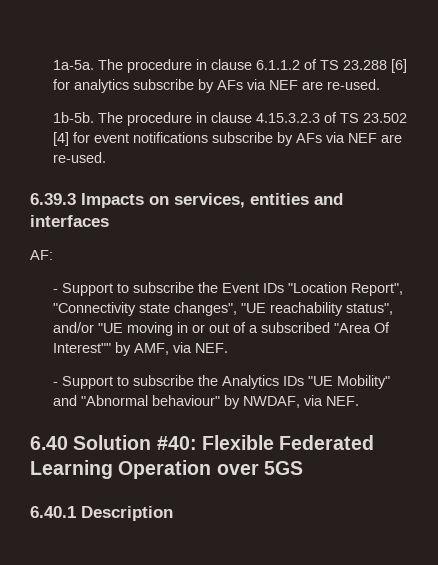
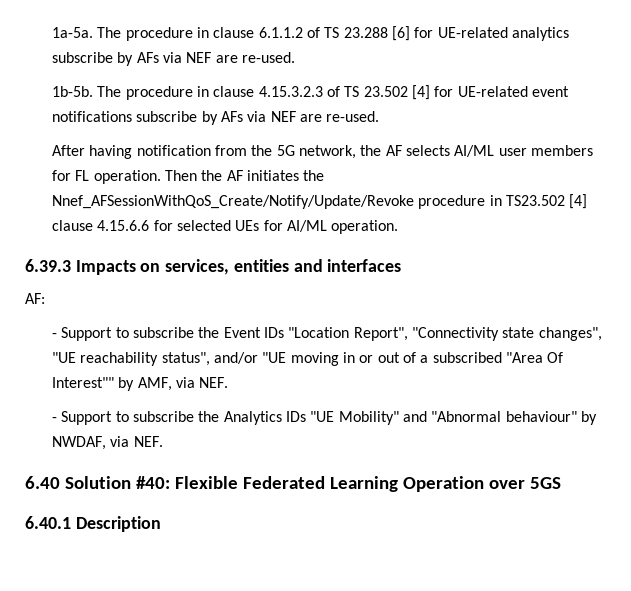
- The procedure in clause 6.1.1.2 of TS 23.288 [6] for analytics subscribe by AFs via NEF are re-used.
+ The procedure in clause 6.1.1.2 of TS 23.288 [6] for UE-related analytics subscribe by AFs via NEF are re-used.
- The procedure in clause 4.15.3.2.3 of TS 23.502 [4] for event notifications subscribe by AFs via NEF are re-used.
+ The procedure in clause 4.15.3.2.3 of TS 23.502 [4] for UE-related event notifications subscribe by AFs via NEF are re-used.
+ After having notification from the 5G network, the AF selects AI/ML user members for FL operation. Then the AF initiates the Nnef_AFSessionWithQoS_Create/Notify/Update/Revoke procedure in TS23.502 [4] clause 4.15.6.6 for selected UEs for AI/ML operation.

